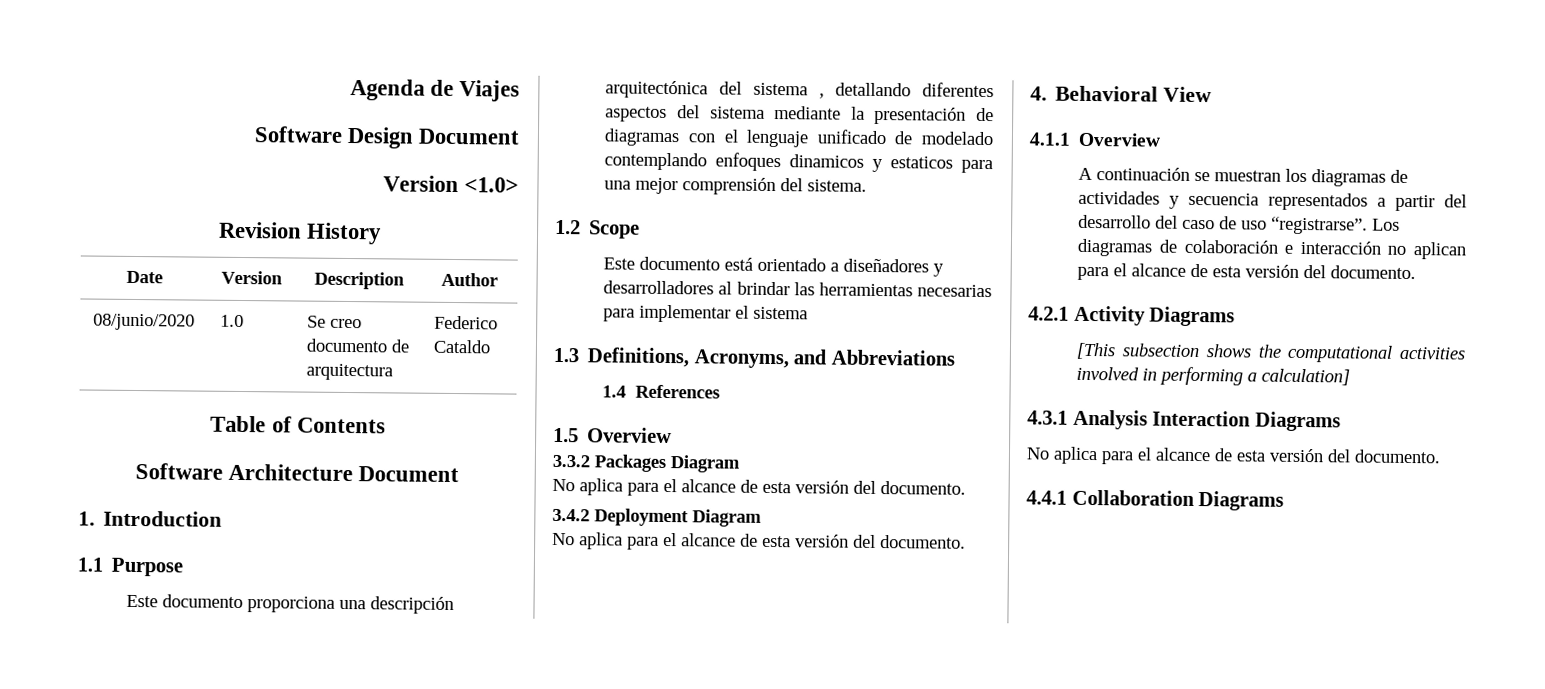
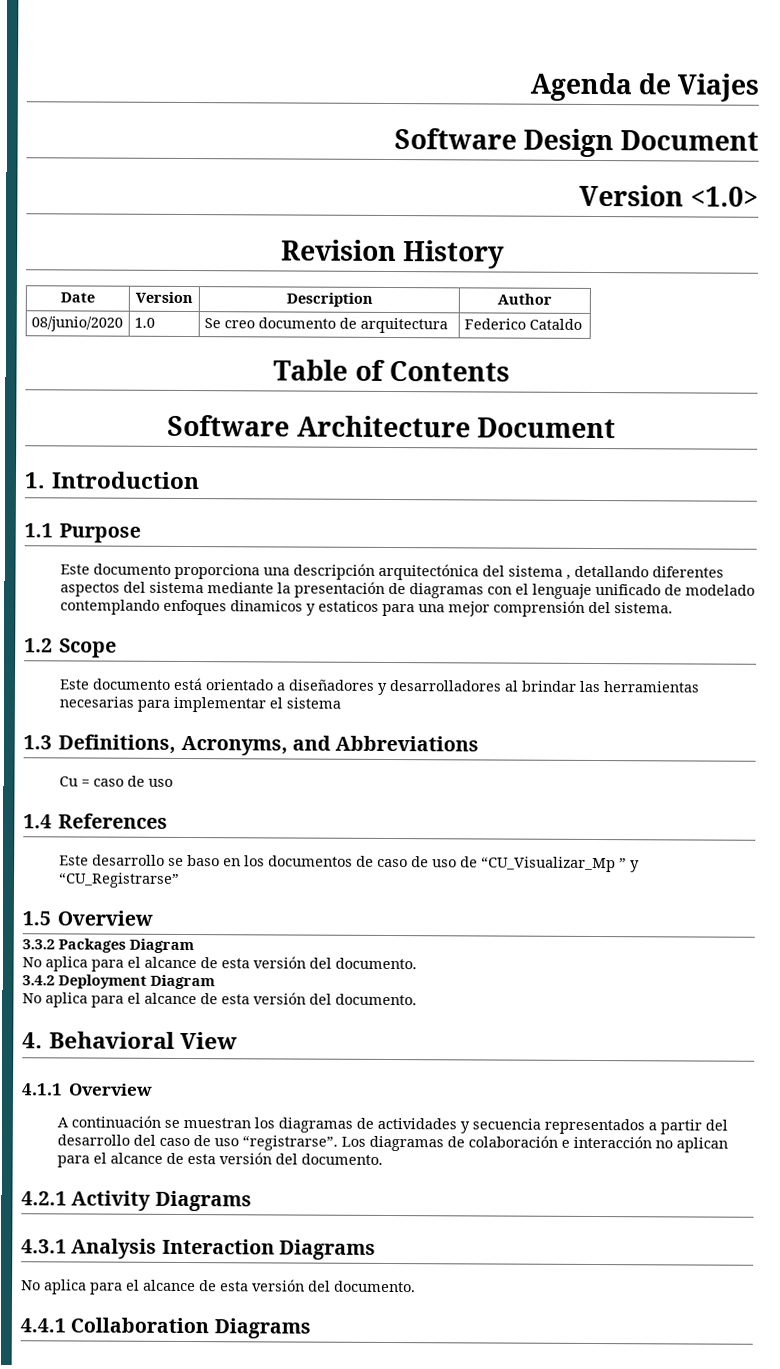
+ Cu = caso de uso
  1.4 References
+ Este desarrollo se baso en los documentos de caso de uso de “CU_Visualizar_Mp ” y “CU_Registrarse”
- [This subsection shows the computational activities involved in performing a calculation]

